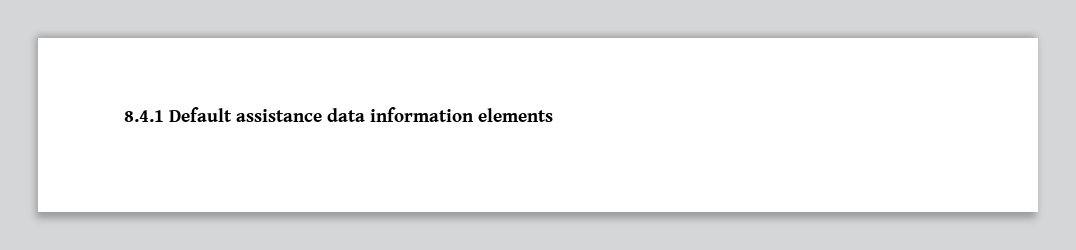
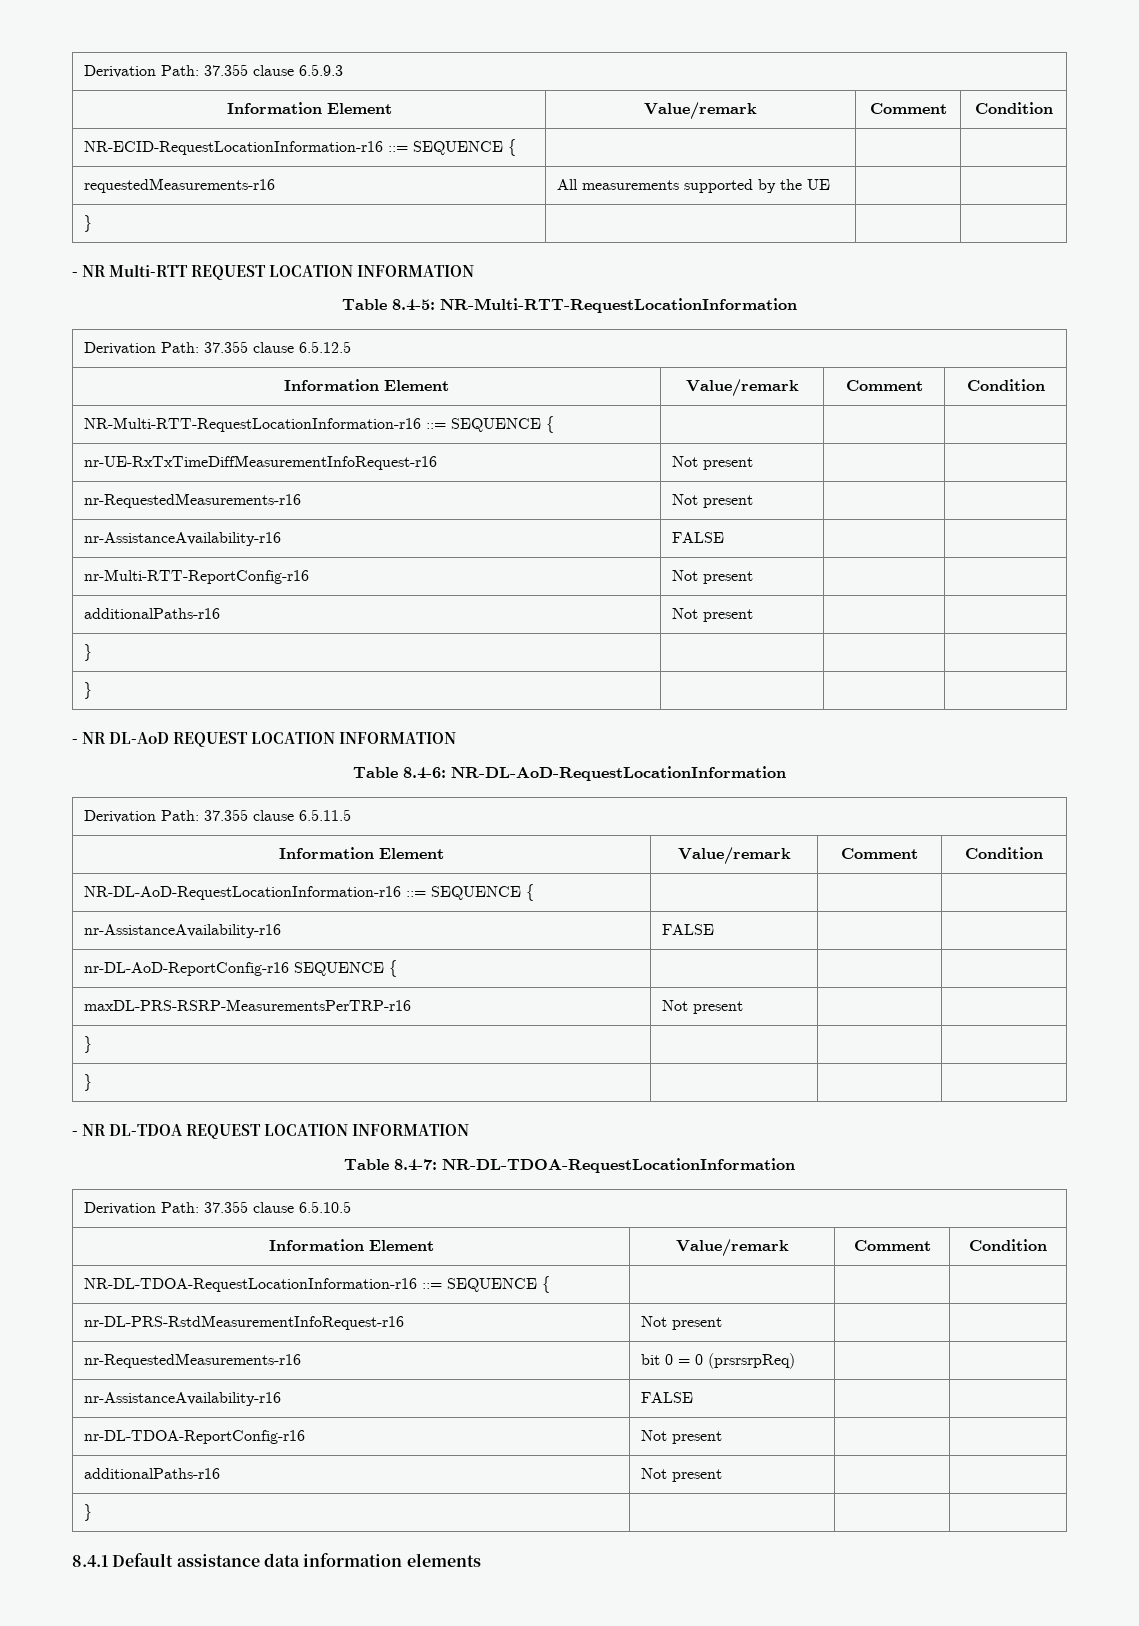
+ Derivation Path: 37.355 clause 6.5.9.3
+ Information Element | Value/remark | Comment | Condition
+ NR-ECID-RequestLocationInformation-r16 ::= SEQUENCE { | | |
+ requestedMeasurements-r16 | All measurements supported by the UE | |
+ } | | |
+ - NR Multi-RTT REQUEST LOCATION INFORMATION
+ Table 8.4-5: NR-Multi-RTT-RequestLocationInformation
+ Derivation Path: 37.355 clause 6.5.12.5
+ Information Element | Value/remark | Comment | Condition
+ NR-Multi-RTT-RequestLocationInformation-r16 ::= SEQUENCE { | | |
+ nr-UE-RxTxTimeDiffMeasurementInfoRequest-r16 | Not present | |
+ nr-RequestedMeasurements-r16 | Not present | |
+ nr-AssistanceAvailability-r16 | FALSE | |
+ nr-Multi-RTT-ReportConfig-r16 | Not present | |
+ additionalPaths-r16 | Not present | |
+ } | | |
+ } | | |
+ - NR DL-AoD REQUEST LOCATION INFORMATION
+ Table 8.4-6: NR-DL-AoD-RequestLocationInformation
+ Derivation Path: 37.355 clause 6.5.11.5
+ Information Element | Value/remark | Comment | Condition
+ NR-DL-AoD-RequestLocationInformation-r16 ::= SEQUENCE { | | |
+ nr-AssistanceAvailability-r16 | FALSE | |
+ nr-DL-AoD-ReportConfig-r16 SEQUENCE { | | |
+ maxDL-PRS-RSRP-MeasurementsPerTRP-r16 | Not present | |
+ } | | |
+ } | | |
+ - NR DL-TDOA REQUEST LOCATION INFORMATION
+ Table 8.4-7: NR-DL-TDOA-RequestLocationInformation
+ Derivation Path: 37.355 clause 6.5.10.5
+ Information Element | Value/remark | Comment | Condition
+ NR-DL-TDOA-RequestLocationInformation-r16 ::= SEQUENCE { | | |
+ nr-DL-PRS-RstdMeasurementInfoRequest-r16 | Not present | |
+ nr-RequestedMeasurements-r16 | bit 0 = 0 (prsrsrpReq) | |
+ nr-AssistanceAvailability-r16 | FALSE | |
+ nr-DL-TDOA-ReportConfig-r16 | Not present | |
+ additionalPaths-r16 | Not present | |
+ } | | |

